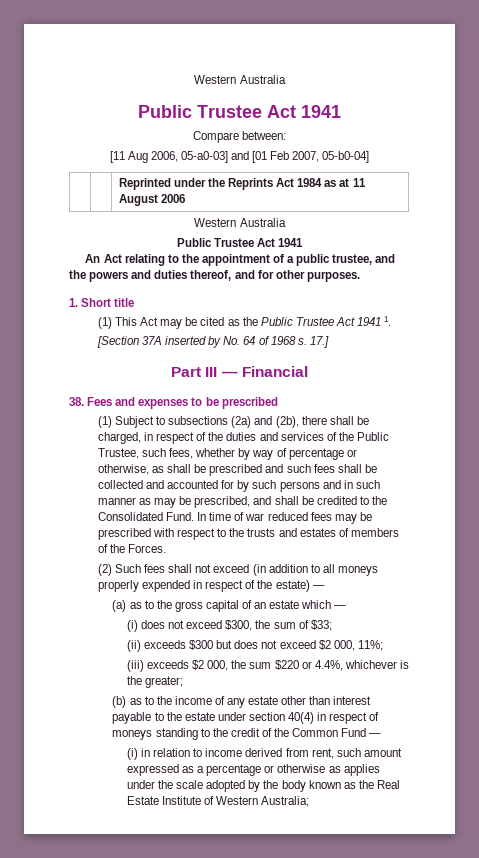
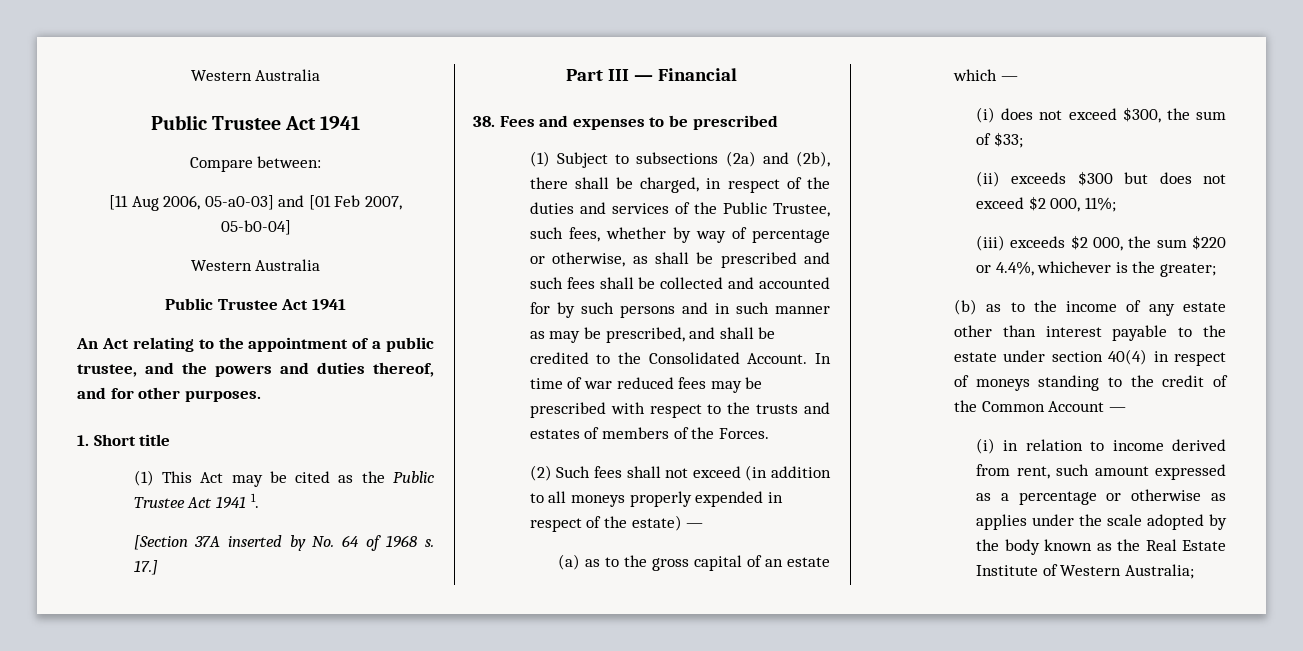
- | | Reprinted under the Reprints Act 1984 as at 11 August 2006
- (1) Subject to subsections (2a) and (2b), there shall be charged, in respect of the duties and services of the Public Trustee, such fees, whether by way of percentage or otherwise, as shall be prescribed and such fees shall be collected and accounted for by such persons and in such manner as may be prescribed, and shall be credited to the Consolidated Fund.
+ (1) Subject to subsections (2a) and (2b), there shall be charged, in respect of the duties and services of the Public Trustee, such fees, whether by way of percentage or otherwise, as shall be prescribed and such fees shall be collected and accounted for by such persons and in such manner as may be prescribed, and shall be credited to the Consolidated Account.
- (b) as to the income of any estate other than interest payable to the estate under section 40(4) in respect of moneys standing to the credit of the Common Fund —
+ (b) as to the income of any estate other than interest payable to the estate under section 40(4) in respect of moneys standing to the credit of the Common Account —

